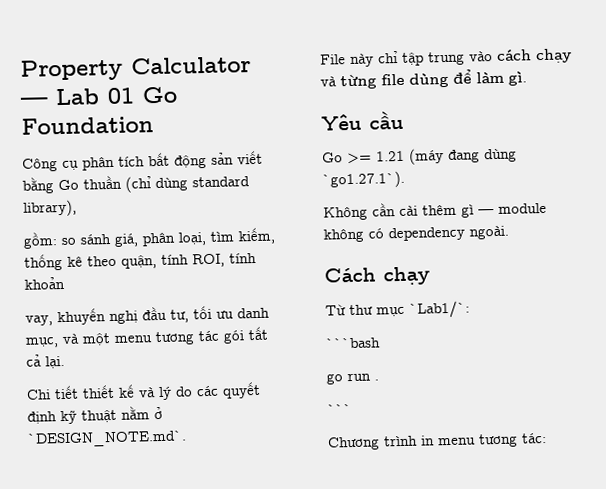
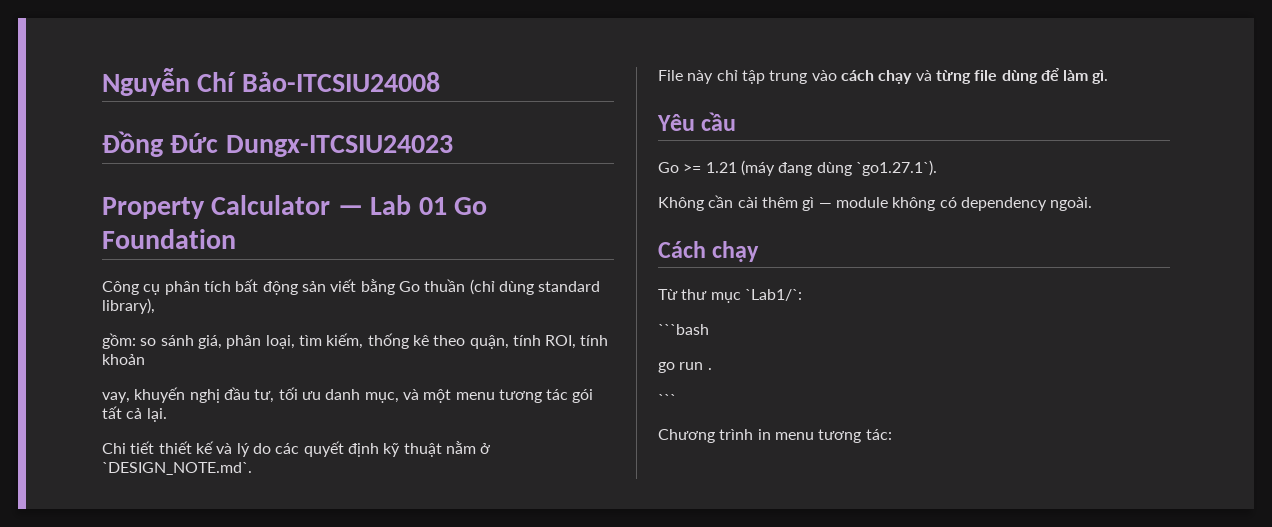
+ Nguyễn Chí Bảo-ITCSIU24008
+ Đồng Đức Dungx-ITCSIU24023

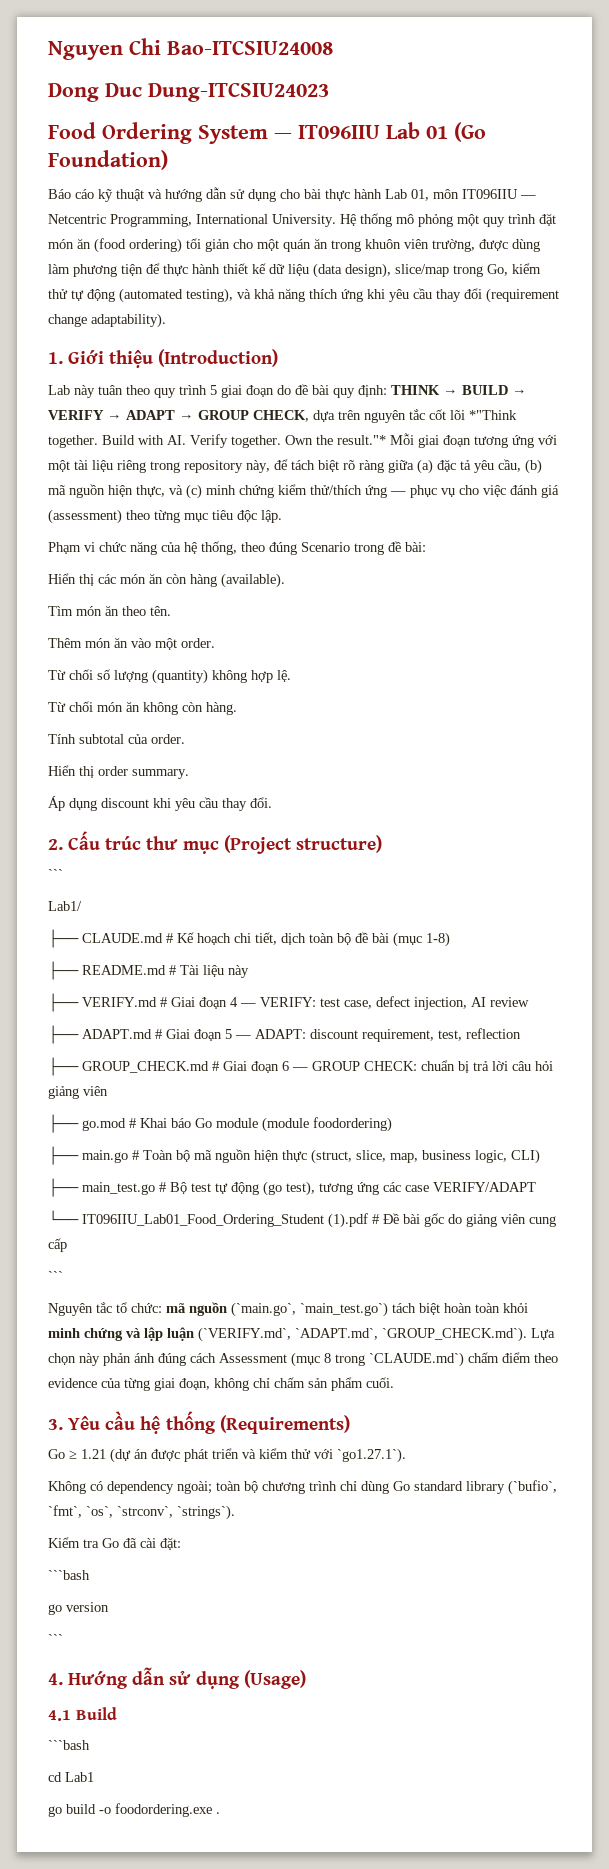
- Nguyễn Chí Bảo-ITCSIU24008
- Đồng Đức Dungx-ITCSIU24023
- Property Calculator — Lab 01 Go Foundation
- Công cụ phân tích bất động sản viết bằng Go thuần (chỉ dùng standard library),
- gồm: so sánh giá, phân loại, tìm kiếm, thống kê theo quận, tính ROI, tính khoản
- vay, khuyến nghị đầu tư, tối ưu danh mục, và một menu tương tác gói tất cả lại.
- Chi tiết thiết kế và lý do các quyết định kỹ thuật nằm ở `DESIGN_NOTE.md`.
- File này chỉ tập trung vào cách chạy và từng file dùng để làm gì.
- Yêu cầu
- Go >= 1.21 (máy đang dùng `go1.27.1`).
- Không cần cài thêm gì — module không có dependency ngoài.
- Cách chạy
- Từ thư mục `Lab1/`:
+ Nguyen Chi Bao-ITCSIU24008
+ Dong Duc Dung-ITCSIU24023
+ Food Ordering System — IT096IIU Lab 01 (Go Foundation)
+ Báo cáo kỹ thuật và hướng dẫn sử dụng cho bài thực hành Lab 01, môn IT096IIU — Netcentric Programming, International University. Hệ thống mô phỏng một quy trình đặt món ăn (food ordering) tối giản cho một quán ăn trong khuôn viên trường, được dùng làm phương tiện để thực hành thiết kế dữ liệu (data design), slice/map trong Go, kiểm thử tự động (automated testing), và khả năng thích ứng khi yêu cầu thay đổi (requirement change adaptability).
+ 1. Giới thiệu (Introduction)
+ Lab này tuân theo quy trình 5 giai đoạn do đề bài quy định: THINK → BUILD → VERIFY → ADAPT → GROUP CHECK, dựa trên nguyên tắc cốt lõi *"Think together. Build with AI. Verify together. Own the result."* Mỗi giai đoạn tương ứng với một tài liệu riêng trong repository này, để tách biệt rõ ràng giữa (a) đặc tả yêu cầu, (b) mã nguồn hiện thực, và (c) minh chứng kiểm thử/thích ứng — phục vụ cho việc đánh giá (assessment) theo từng mục tiêu độc lập.
+ Phạm vi chức năng của hệ thống, theo đúng Scenario trong đề bài:
+ Hiển thị các món ăn còn hàng (available).
+ Tìm món ăn theo tên.
+ Thêm món ăn vào một order.
+ Từ chối số lượng (quantity) không hợp lệ.
+ Từ chối món ăn không còn hàng.
+ Tính subtotal của order.
+ Hiển thị order summary.
+ Áp dụng discount khi yêu cầu thay đổi.
+ 2. Cấu trúc thư mục (Project structure)
+ ```
+ Lab1/
+ ├── CLAUDE.md # Kế hoạch chi tiết, dịch toàn bộ đề bài (mục 1-8)
+ ├── README.md # Tài liệu này
+ ├── VERIFY.md # Giai đoạn 4 — VERIFY: test case, defect injection, AI review
+ ├── ADAPT.md # Giai đoạn 5 — ADAPT: discount requirement, test, reflection
+ ├── GROUP_CHECK.md # Giai đoạn 6 — GROUP CHECK: chuẩn bị trả lời câu hỏi giảng viên
+ ├── go.mod # Khai báo Go module (module foodordering)
+ ├── main.go # Toàn bộ mã nguồn hiện thực (struct, slice, map, business logic, CLI)
+ ├── main_test.go # Bộ test tự động (go test), tương ứng các case VERIFY/ADAPT
+ └── IT096IIU_Lab01_Food_Ordering_Student (1).pdf # Đề bài gốc do giảng viên cung cấp
+ ```
+ Nguyên tắc tổ chức: mã nguồn (`main.go`, `main_test.go`) tách biệt hoàn toàn khỏi minh chứng và lập luận (`VERIFY.md`, `ADAPT.md`, `GROUP_CHECK.md`). Lựa chọn này phản ánh đúng cách Assessment (mục 8 trong `CLAUDE.md`) chấm điểm theo evidence của từng giai đoạn, không chỉ chấm sản phẩm cuối.
+ 3. Yêu cầu hệ thống (Requirements)
+ Go ≥ 1.21 (dự án được phát triển và kiểm thử với `go1.27.1`).
+ Không có dependency ngoài; toàn bộ chương trình chỉ dùng Go standard library (`bufio`, `fmt`, `os`, `strconv`, `strings`).
+ Kiểm tra Go đã cài đặt:
- go run .
+ go version
  ```
- Chương trình in menu tương tác:
+ 4. Hướng dẫn sử dụng (Usage)
+ 4.1 Build
+ ```bash
+ cd Lab1
+ go build -o foodordering.exe .

